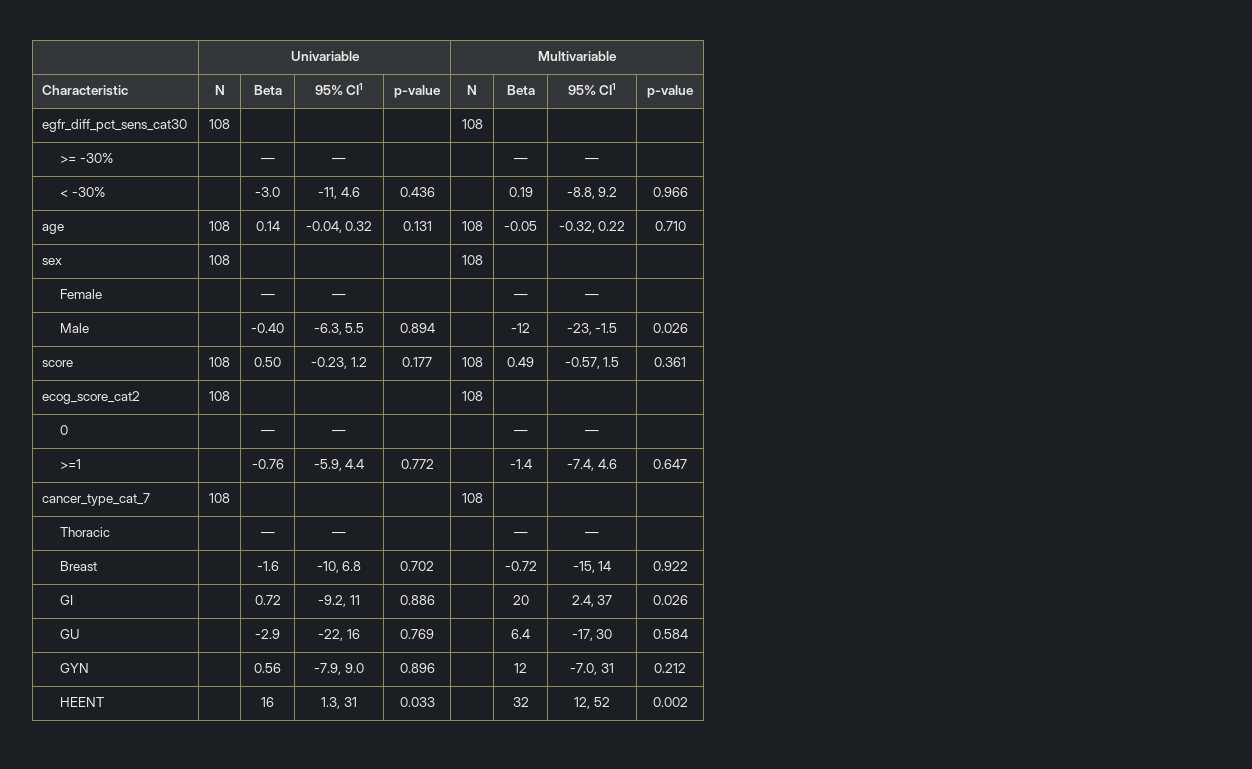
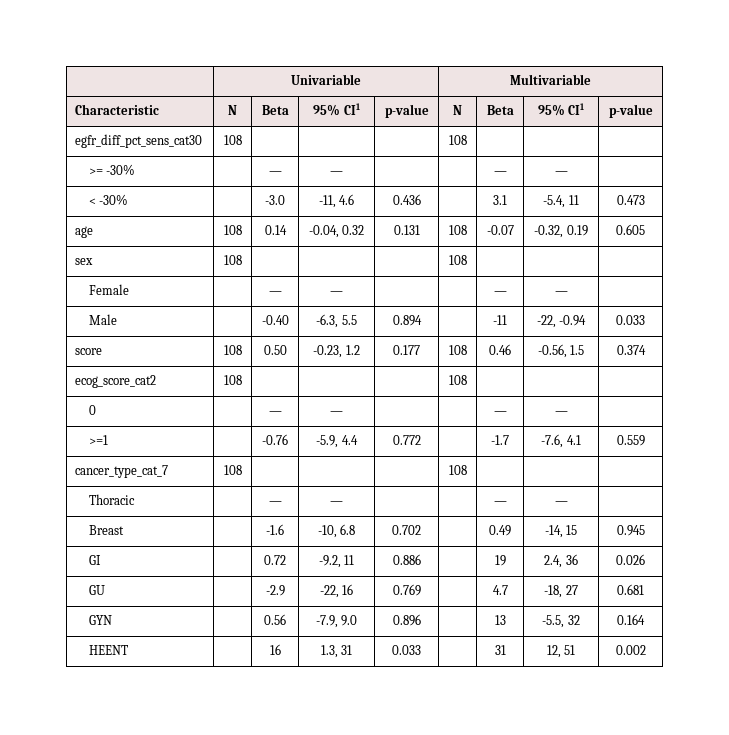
- < -30% | | -3.0 | -11, 4.6 | 0.436 | | 0.19 | -8.8, 9.2 | 0.966
+ < -30% | | -3.0 | -11, 4.6 | 0.436 | | 3.1 | -5.4, 11 | 0.473
- age | 108 | 0.14 | -0.04, 0.32 | 0.131 | 108 | -0.05 | -0.32, 0.22 | 0.710
+ age | 108 | 0.14 | -0.04, 0.32 | 0.131 | 108 | -0.07 | -0.32, 0.19 | 0.605
- Male | | -0.40 | -6.3, 5.5 | 0.894 | | -12 | -23, -1.5 | 0.026
+ Male | | -0.40 | -6.3, 5.5 | 0.894 | | -11 | -22, -0.94 | 0.033
- score | 108 | 0.50 | -0.23, 1.2 | 0.177 | 108 | 0.49 | -0.57, 1.5 | 0.361
+ score | 108 | 0.50 | -0.23, 1.2 | 0.177 | 108 | 0.46 | -0.56, 1.5 | 0.374
- >=1 | | -0.76 | -5.9, 4.4 | 0.772 | | -1.4 | -7.4, 4.6 | 0.647
+ >=1 | | -0.76 | -5.9, 4.4 | 0.772 | | -1.7 | -7.6, 4.1 | 0.559
- Breast | | -1.6 | -10, 6.8 | 0.702 | | -0.72 | -15, 14 | 0.922
+ Breast | | -1.6 | -10, 6.8 | 0.702 | | 0.49 | -14, 15 | 0.945
- GI | | 0.72 | -9.2, 11 | 0.886 | | 20 | 2.4, 37 | 0.026
+ GI | | 0.72 | -9.2, 11 | 0.886 | | 19 | 2.4, 36 | 0.026
- GU | | -2.9 | -22, 16 | 0.769 | | 6.4 | -17, 30 | 0.584
+ GU | | -2.9 | -22, 16 | 0.769 | | 4.7 | -18, 27 | 0.681
- GYN | | 0.56 | -7.9, 9.0 | 0.896 | | 12 | -7.0, 31 | 0.212
+ GYN | | 0.56 | -7.9, 9.0 | 0.896 | | 13 | -5.5, 32 | 0.164
- HEENT | | 16 | 1.3, 31 | 0.033 | | 32 | 12, 52 | 0.002
+ HEENT | | 16 | 1.3, 31 | 0.033 | | 31 | 12, 51 | 0.002

